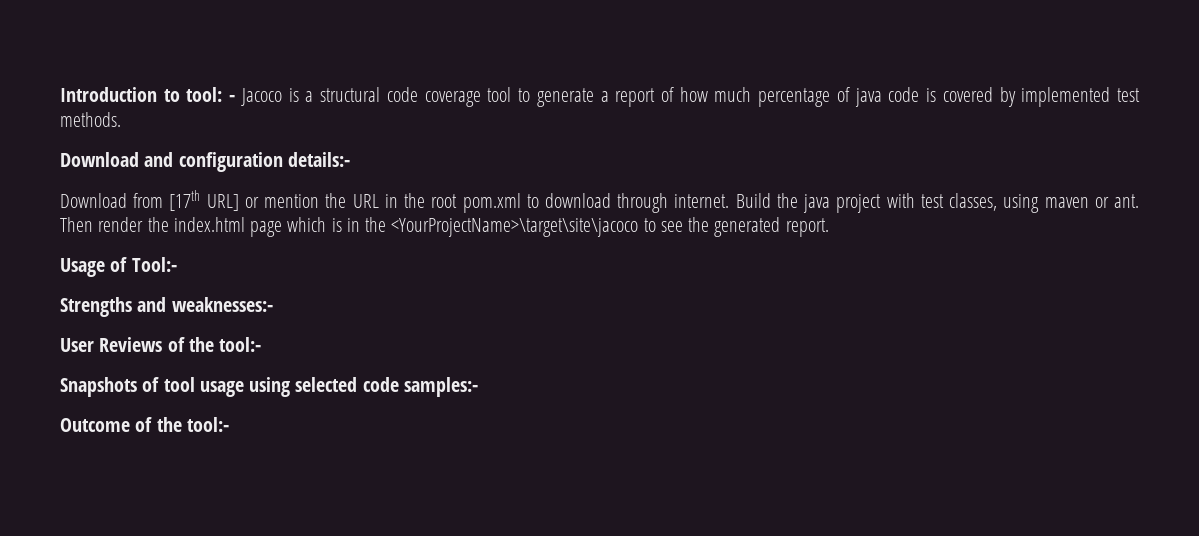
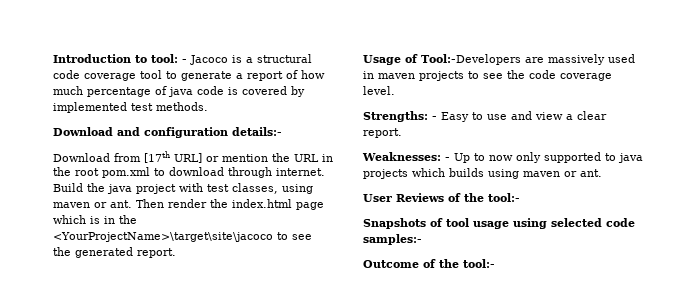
- Usage of Tool:-
- Strengths and weaknesses:-
+ Usage of Tool:-Developers are massively used in maven projects to see the code coverage level.
+ Strengths: - Easy to use and view a clear report.
+ Weaknesses: - Up to now only supported to java projects which builds using maven or ant.

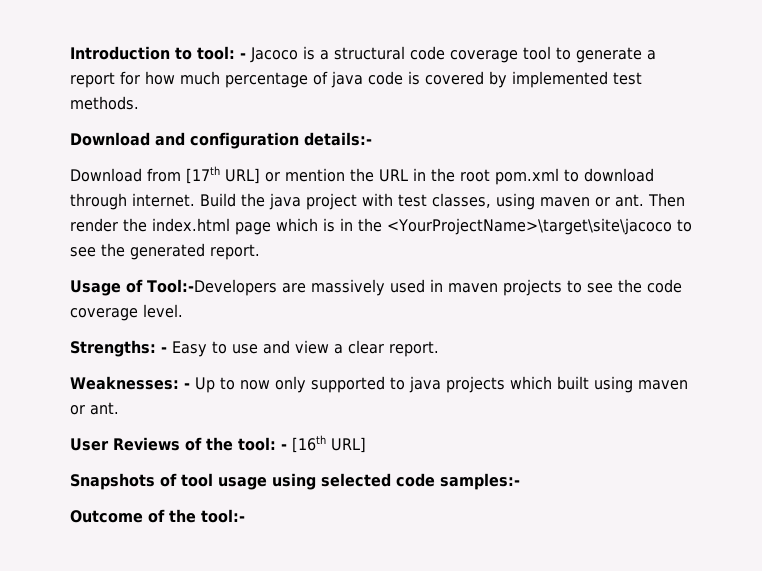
- Introduction to tool: - Jacoco is a structural code coverage tool to generate a report of how much percentage of java code is covered by implemented test methods.
+ Introduction to tool: - Jacoco is a structural code coverage tool to generate a report for how much percentage of java code is covered by implemented test methods.
- Weaknesses: - Up to now only supported to java projects which builds using maven or ant.
+ Weaknesses: - Up to now only supported to java projects which built using maven or ant.
- User Reviews of the tool:-
+ User Reviews of the tool: - [16th URL]

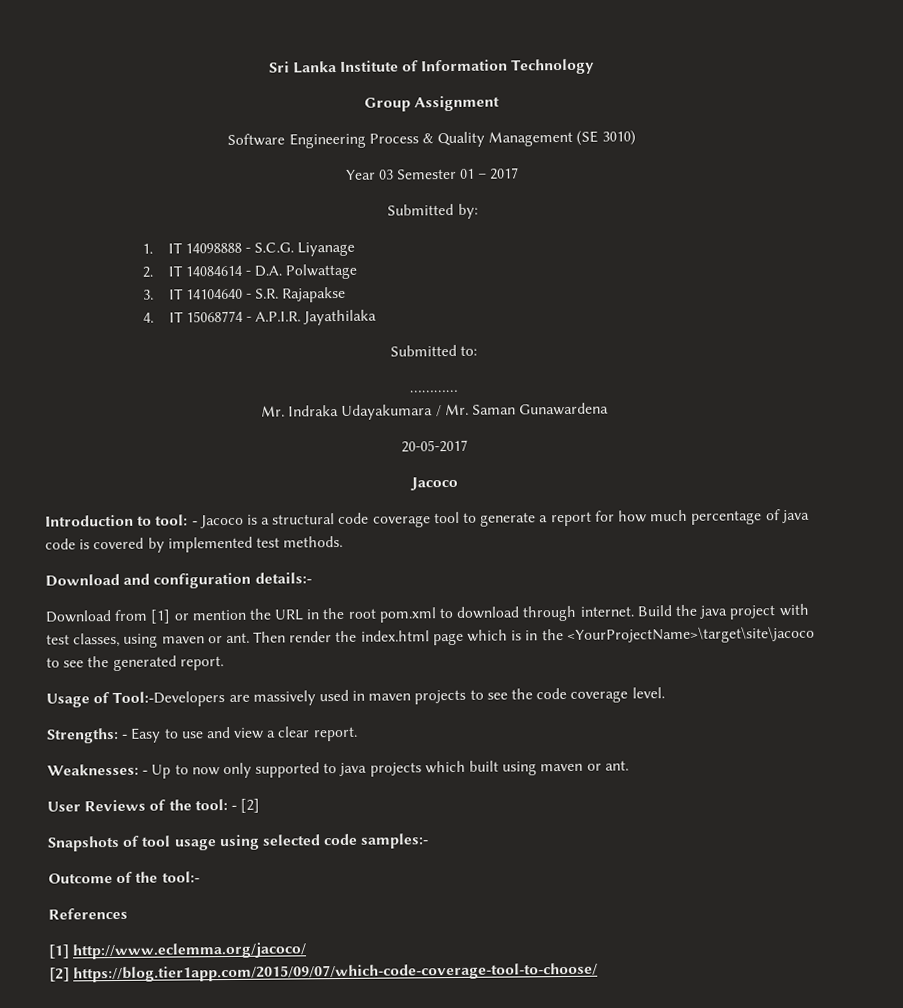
+ Sri Lanka Institute of Information Technology
+ Group Assignment
+ Software Engineering Process & Quality Management (SE 3010)
+ Year 03 Semester 01 – 2017
+ Submitted by:
+ 1. IT 14098888 - S.C.G. Liyanage
+ 2. IT 14084614 - D.A. Polwattage
+ 3. IT 14104640 - S.R. Rajapakse
+ 4. IT 15068774 - A.P.I.R. Jayathilaka
+ Submitted to:
+ …………
+ Mr. Indraka Udayakumara / Mr. Saman Gunawardena
+ 20-05-2017
+ Jacoco
- Download from [17th URL] or mention the URL in the root pom.xml to download through internet.
+ Download from [1] or mention the URL in the root pom.xml to download through internet.
- User Reviews of the tool: - [16th URL]
+ User Reviews of the tool: - [2]
+ References
+ [1] http://www.eclemma.org/jacoco/
+ [2] https://blog.tier1app.com/2015/09/07/which-code-coverage-tool-to-choose/

